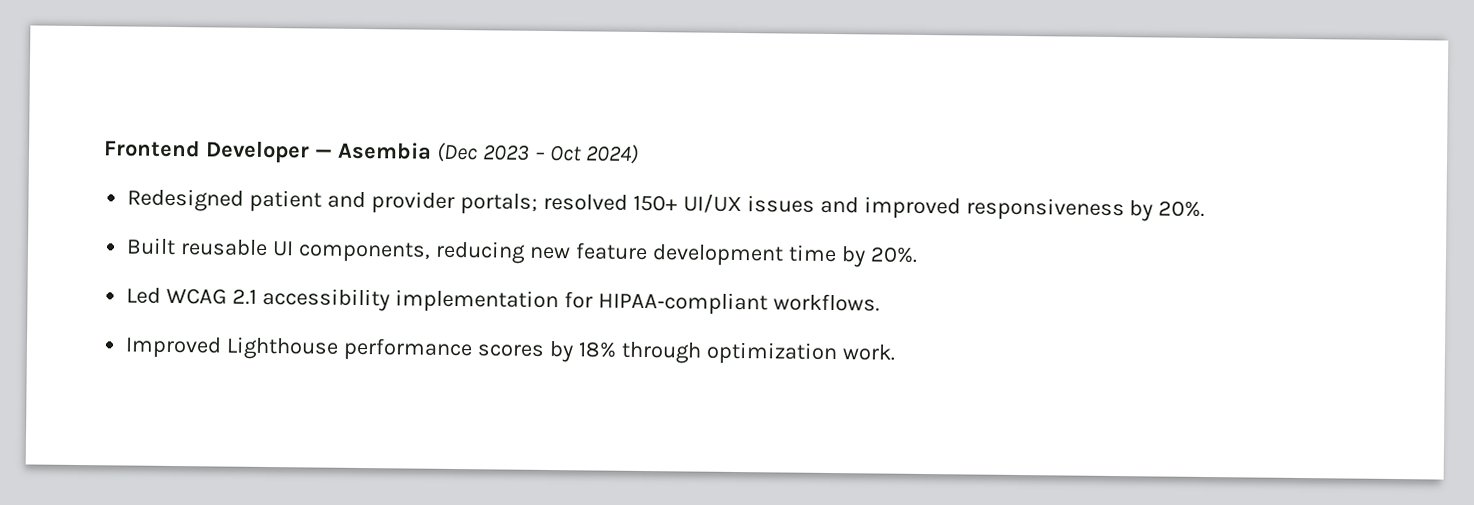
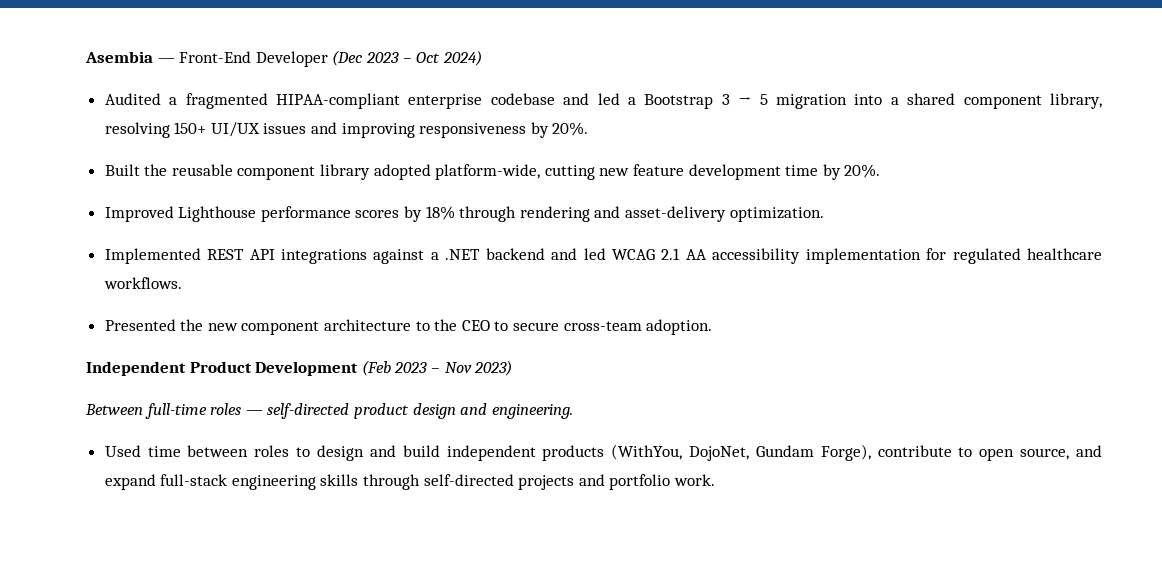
- Frontend Developer — Asembia (Dec 2023 – Oct 2024)
+ Asembia — Front-End Developer (Dec 2023 – Oct 2024)
- Redesigned patient and provider portals; resolved 150+ UI/UX issues and improved responsiveness by 20%.
+ Audited a fragmented HIPAA-compliant enterprise codebase and led a Bootstrap 3 → 5 migration into a shared component library, resolving 150+ UI/UX issues and improving responsiveness by 20%.
- Built reusable UI components, reducing new feature development time by 20%.
+ Built the reusable component library adopted platform-wide, cutting new feature development time by 20%.
- Led WCAG 2.1 accessibility implementation for HIPAA‑compliant workflows.
- Improved Lighthouse performance scores by 18% through optimization work.
+ Improved Lighthouse performance scores by 18% through rendering and asset-delivery optimization.
+ Implemented REST API integrations against a .NET backend and led WCAG 2.1 AA accessibility implementation for regulated healthcare workflows.
+ Presented the new component architecture to the CEO to secure cross-team adoption.
+ Independent Product Development (Feb 2023 – Nov 2023)
+ Between full-time roles — self-directed product design and engineering.
+ Used time between roles to design and build independent products (WithYou, DojoNet, Gundam Forge), contribute to open source, and expand full-stack engineering skills through self-directed projects and portfolio work.

